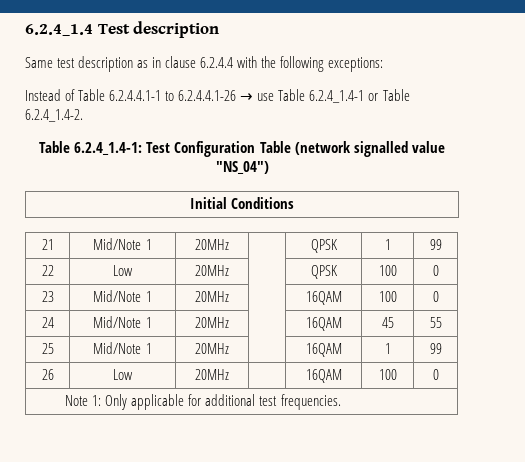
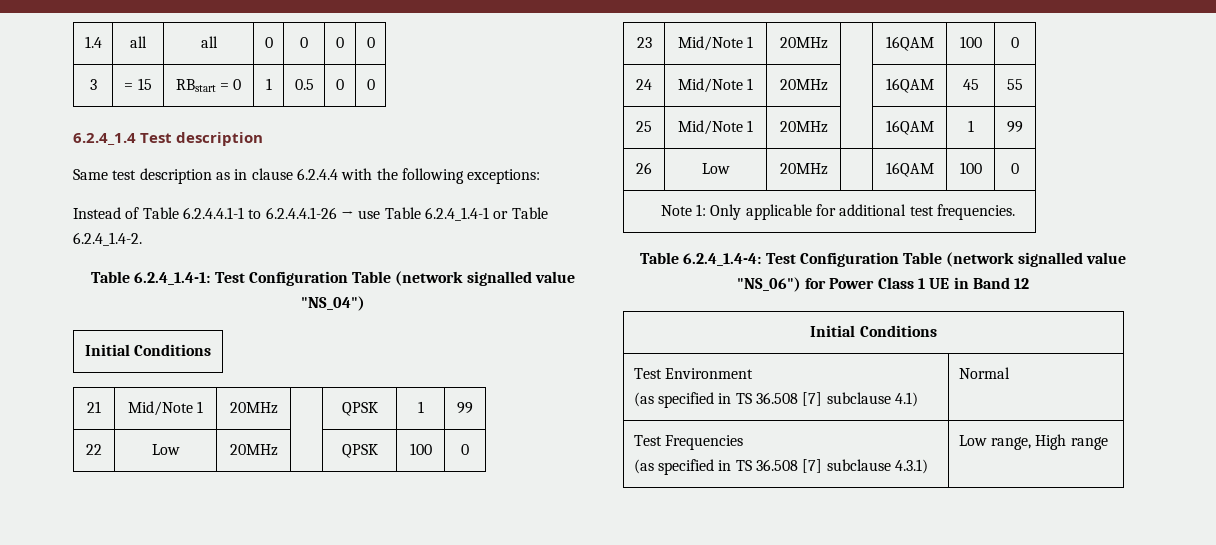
+ 1.4 | all | all | 0 | 0 | 0 | 0
+ 3 | = 15 | RBstart = 0 | 1 | 0.5 | 0 | 0
+ Table 6.2.4_1.4-4: Test Configuration Table (network signalled value "NS_06") for Power Class 1 UE in Band 12
+ Initial Conditions
+ Test Environment
+ (as specified in TS 36.508 [7] subclause 4.1) | Normal
+ Test Frequencies
+ (as specified in TS 36.508 [7] subclause 4.3.1) | Low range, High range

